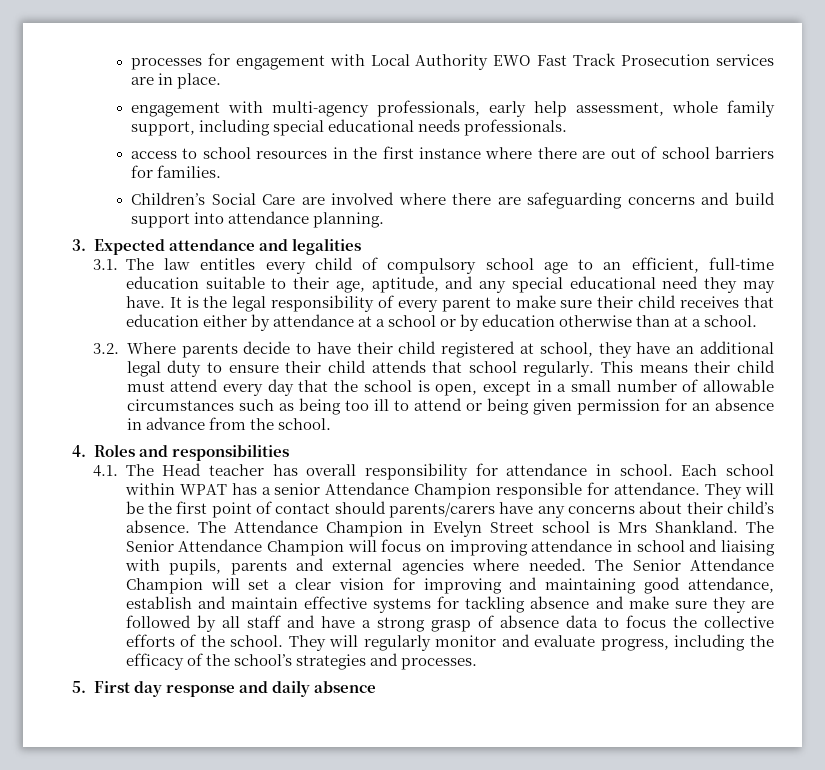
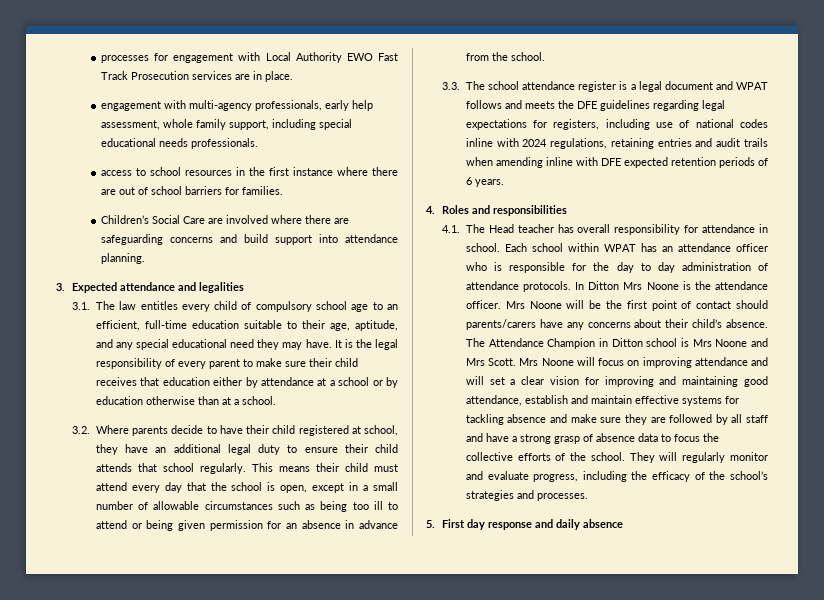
+ 3.3. The school attendance register is a legal document and WPAT follows and meets the DFE guidelines regarding legal expectations for registers, including use of national codes inline with 2024 regulations, retaining entries and audit trails when amending inline with DFE expected retention periods of 6 years.
- Each school within WPAT has a senior Attendance Champion responsible for attendance. They will be the first point of contact should parents/carers have any concerns about their child’s absence.
+ Each school within WPAT has an attendance officer who is responsible for the day to day administration of attendance protocols. In Ditton Mrs Noone is the attendance officer. Mrs Noone will be the first point of contact should parents/carers have any concerns about their child’s absence.
- The Attendance Champion in Evelyn Street school is Mrs Shankland. The Senior Attendance Champion will focus on improving attendance in school and liaising with pupils, parents and external agencies where needed. The Senior Attendance Champion will set a clear vision for improving and maintaining good attendance, establish and maintain effective systems for tackling absence and make sure they are followed by all staff and have a strong grasp of absence data to focus the collective efforts of the school.
+ The Attendance Champion in Ditton school is Mrs Noone and Mrs Scott. Mrs Noone will focus on improving attendance and will set a clear vision for improving and maintaining good attendance, establish and maintain effective systems for tackling absence and make sure they are followed by all staff and have a strong grasp of absence data to focus the collective efforts of the school.

